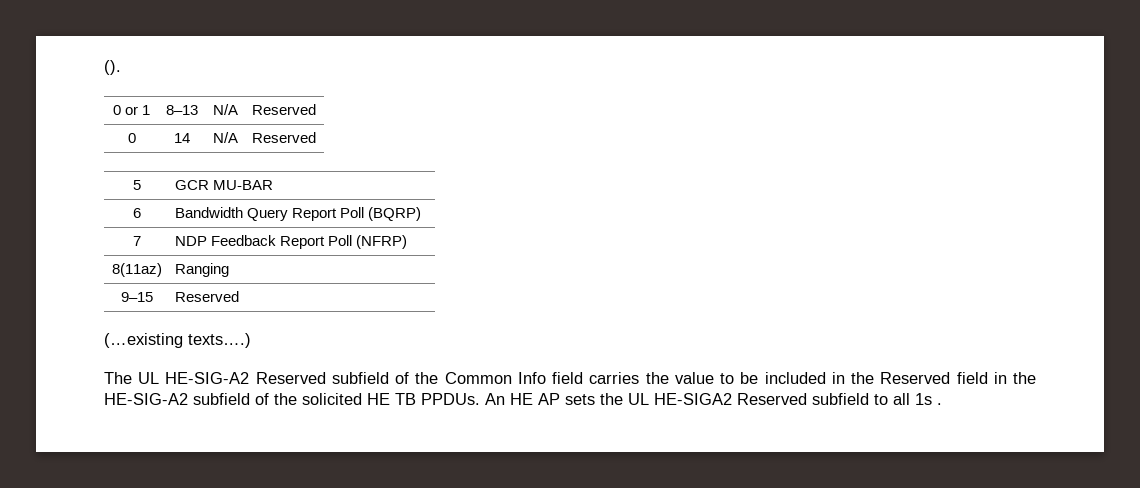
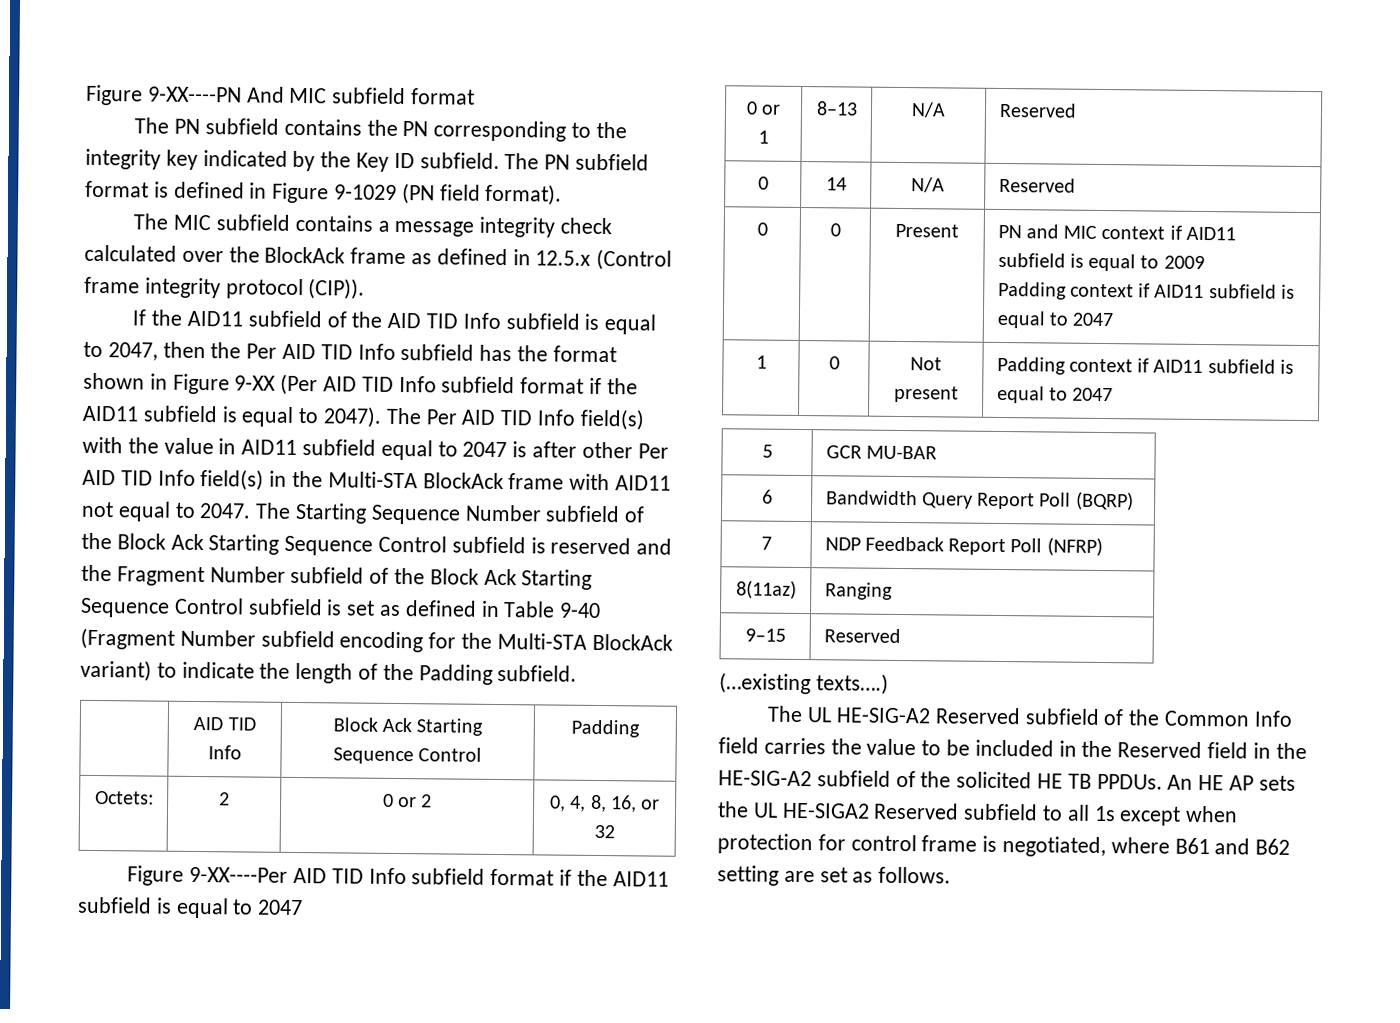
- ().
+ Figure 9-XX----PN And MIC subfield format
+ The PN subfield contains the PN corresponding to the integrity key indicated by the Key ID subfield. The PN subfield format is defined in Figure 9-1029 (PN field format).
+ The MIC subfield contains a message integrity check calculated over the BlockAck frame as defined in 12.5.x (Control frame integrity protocol (CIP)).
+ If the AID11 subfield of the AID TID Info subfield is equal to 2047, then the Per AID TID Info subfield has the format shown in Figure 9-XX (Per AID TID Info subfield format if the AID11 subfield is equal to 2047). The Per AID TID Info field(s) with the value in AID11 subfield equal to 2047 is after other Per AID TID Info field(s) in the Multi-STA BlockAck frame with AID11 not equal to 2047. The Starting Sequence Number subfield of the Block Ack Starting Sequence Control subfield is reserved and the Fragment Number subfield of the Block Ack Starting Sequence Control subfield is set as defined in Table 9-40 (Fragment Number subfield encoding for the Multi-STA BlockAck variant) to indicate the length of the Padding subfield.
+ | AID TID Info | Block Ack Starting Sequence Control | Padding
+ Octets: | 2 | 0 or 2 | 0, 4, 8, 16, or 32
+ Figure 9-XX----Per AID TID Info subfield format if the AID11 subfield is equal to 2047
+ 0 | 0 | Present | PN and MIC context if AID11 subfield is equal to 2009
+ Padding context if AID11 subfield is equal to 2047
+ 1 | 0 | Not present | Padding context if AID11 subfield is equal to 2047
- An HE AP sets the UL HE-SIGA2 Reserved subfield to all 1s .
+ An HE AP sets the UL HE-SIGA2 Reserved subfield to all 1s except when protection for control frame is negotiated, where B61 and B62 setting are set as follows.

